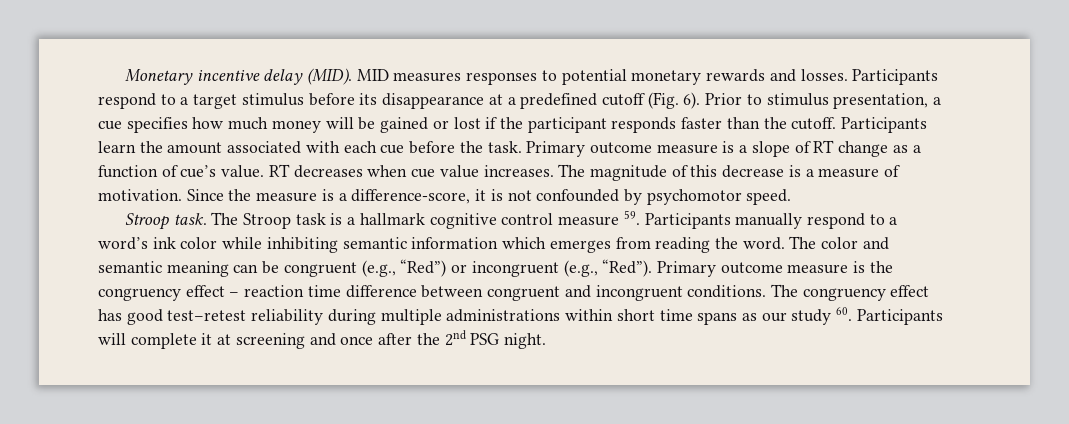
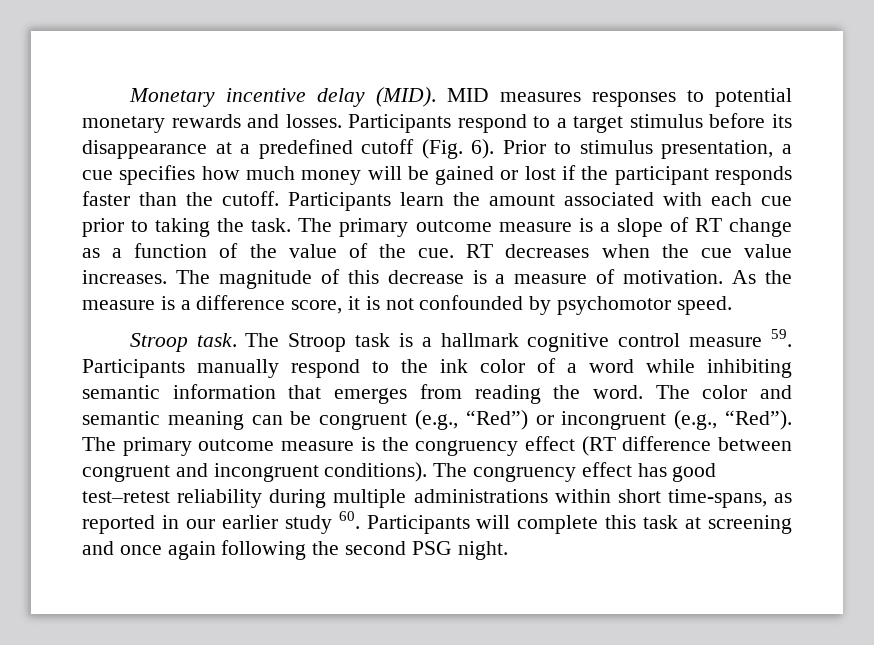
- Participants learn the amount associated with each cue before the task. Primary outcome measure is a slope of RT change as a function of cue’s value.
+ Participants learn the amount associated with each cue prior to taking the task. The primary outcome measure is a slope of RT change as a function of the value of the cue.
- RT decreases when cue value increases.
+ RT decreases when the cue value increases.
- Since the measure is a difference-score, it is not confounded by psychomotor speed.
+ As the measure is a difference score, it is not confounded by psychomotor speed.
- The Stroop task is a hallmark cognitive control measure 59. Participants manually respond to a word’s ink color while inhibiting semantic information which emerges from reading the word.
+ The Stroop task is a hallmark cognitive control measure 59. Participants manually respond to the ink color of a word while inhibiting semantic information that emerges from reading the word.
- Primary outcome measure is the congruency effect – reaction time difference between congruent and incongruent conditions.
+ The primary outcome measure is the congruency effect (RT difference between congruent and incongruent conditions).
- The congruency effect has good test–retest reliability during multiple administrations within short time spans as our study 60. Participants will complete it at screening and once after the 2nd PSG night.
+ The congruency effect has good test–retest reliability during multiple administrations within short time-spans, as reported in our earlier study 60. Participants will complete this task at screening and once again following the second PSG night.

